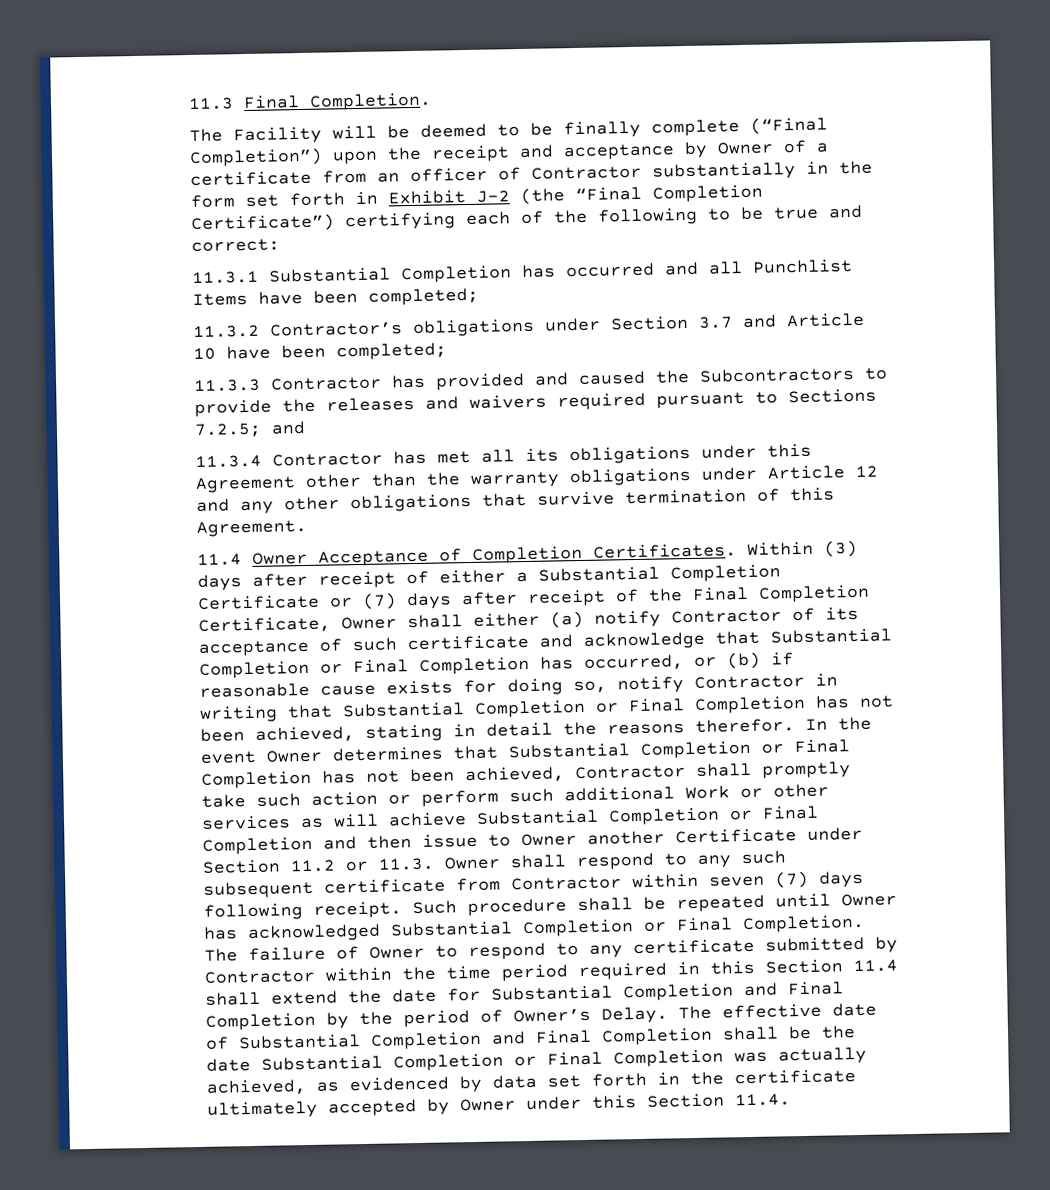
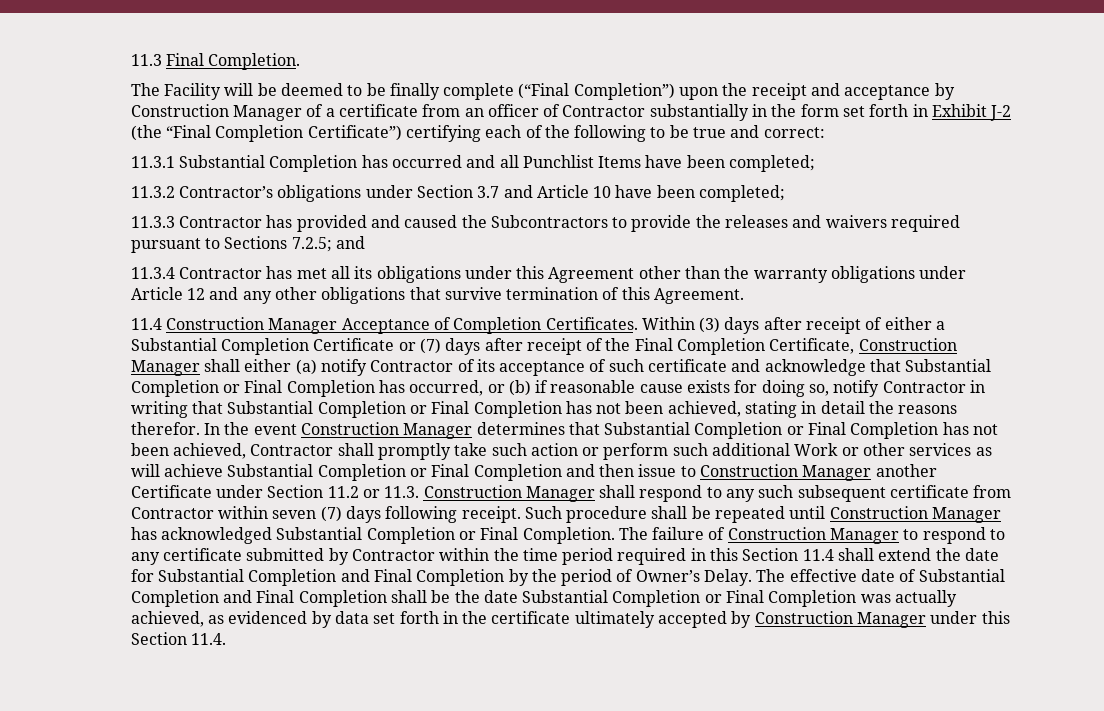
- The Facility will be deemed to be finally complete (“Final Completion”) upon the receipt and acceptance by Owner of a certificate from an officer of Contractor substantially in the form set forth in Exhibit J-2 (the “Final Completion Certificate”) certifying each of the following to be true and correct:
+ The Facility will be deemed to be finally complete (“Final Completion”) upon the receipt and acceptance by Construction Manager of a certificate from an officer of Contractor substantially in the form set forth in Exhibit J-2 (the “Final Completion Certificate”) certifying each of the following to be true and correct:
- 11.4 Owner Acceptance of Completion Certificates.
+ 11.4 Construction Manager Acceptance of Completion Certificates.
- Within (3) days after receipt of either a Substantial Completion Certificate or (7) days after receipt of the Final Completion Certificate, Owner shall either (a) notify Contractor of its acceptance of such certificate and acknowledge that Substantial Completion or Final Completion has occurred, or (b) if reasonable cause exists for doing so, notify Contractor in writing that Substantial Completion or Final Completion has not been achieved, stating in detail the reasons therefor.
+ Within (3) days after receipt of either a Substantial Completion Certificate or (7) days after receipt of the Final Completion Certificate, Construction Manager shall either (a) notify Contractor of its acceptance of such certificate and acknowledge that Substantial Completion or Final Completion has occurred, or (b) if reasonable cause exists for doing so, notify Contractor in writing that Substantial Completion or Final Completion has not been achieved, stating in detail the reasons therefor.
- In the event Owner determines that Substantial Completion or Final Completion has not been achieved, Contractor shall promptly take such action or perform such additional Work or other services as will achieve Substantial Completion or Final Completion and then issue to Owner another Certificate under Section 11.2 or 11.3. Owner shall respond to any such subsequent certificate from Contractor within seven (7) days following receipt.
+ In the event Construction Manager determines that Substantial Completion or Final Completion has not been achieved, Contractor shall promptly take such action or perform such additional Work or other services as will achieve Substantial Completion or Final Completion and then issue to Construction Manager another Certificate under Section 11.2 or 11.3. Construction Manager shall respond to any such subsequent certificate from Contractor within seven (7) days following receipt.
- Such procedure shall be repeated until Owner has acknowledged Substantial Completion or Final Completion.
+ Such procedure shall be repeated until Construction Manager has acknowledged Substantial Completion or Final Completion.
- The failure of Owner to respond to any certificate submitted by Contractor within the time period required in this Section 11.4 shall extend the date for Substantial Completion and Final Completion by the period of Owner’s Delay.
+ The failure of Construction Manager to respond to any certificate submitted by Contractor within the time period required in this Section 11.4 shall extend the date for Substantial Completion and Final Completion by the period of Owner’s Delay.
- The effective date of Substantial Completion and Final Completion shall be the date Substantial Completion or Final Completion was actually achieved, as evidenced by data set forth in the certificate ultimately accepted by Owner under this Section 11.4.
+ The effective date of Substantial Completion and Final Completion shall be the date Substantial Completion or Final Completion was actually achieved, as evidenced by data set forth in the certificate ultimately accepted by Construction Manager under this Section 11.4.

